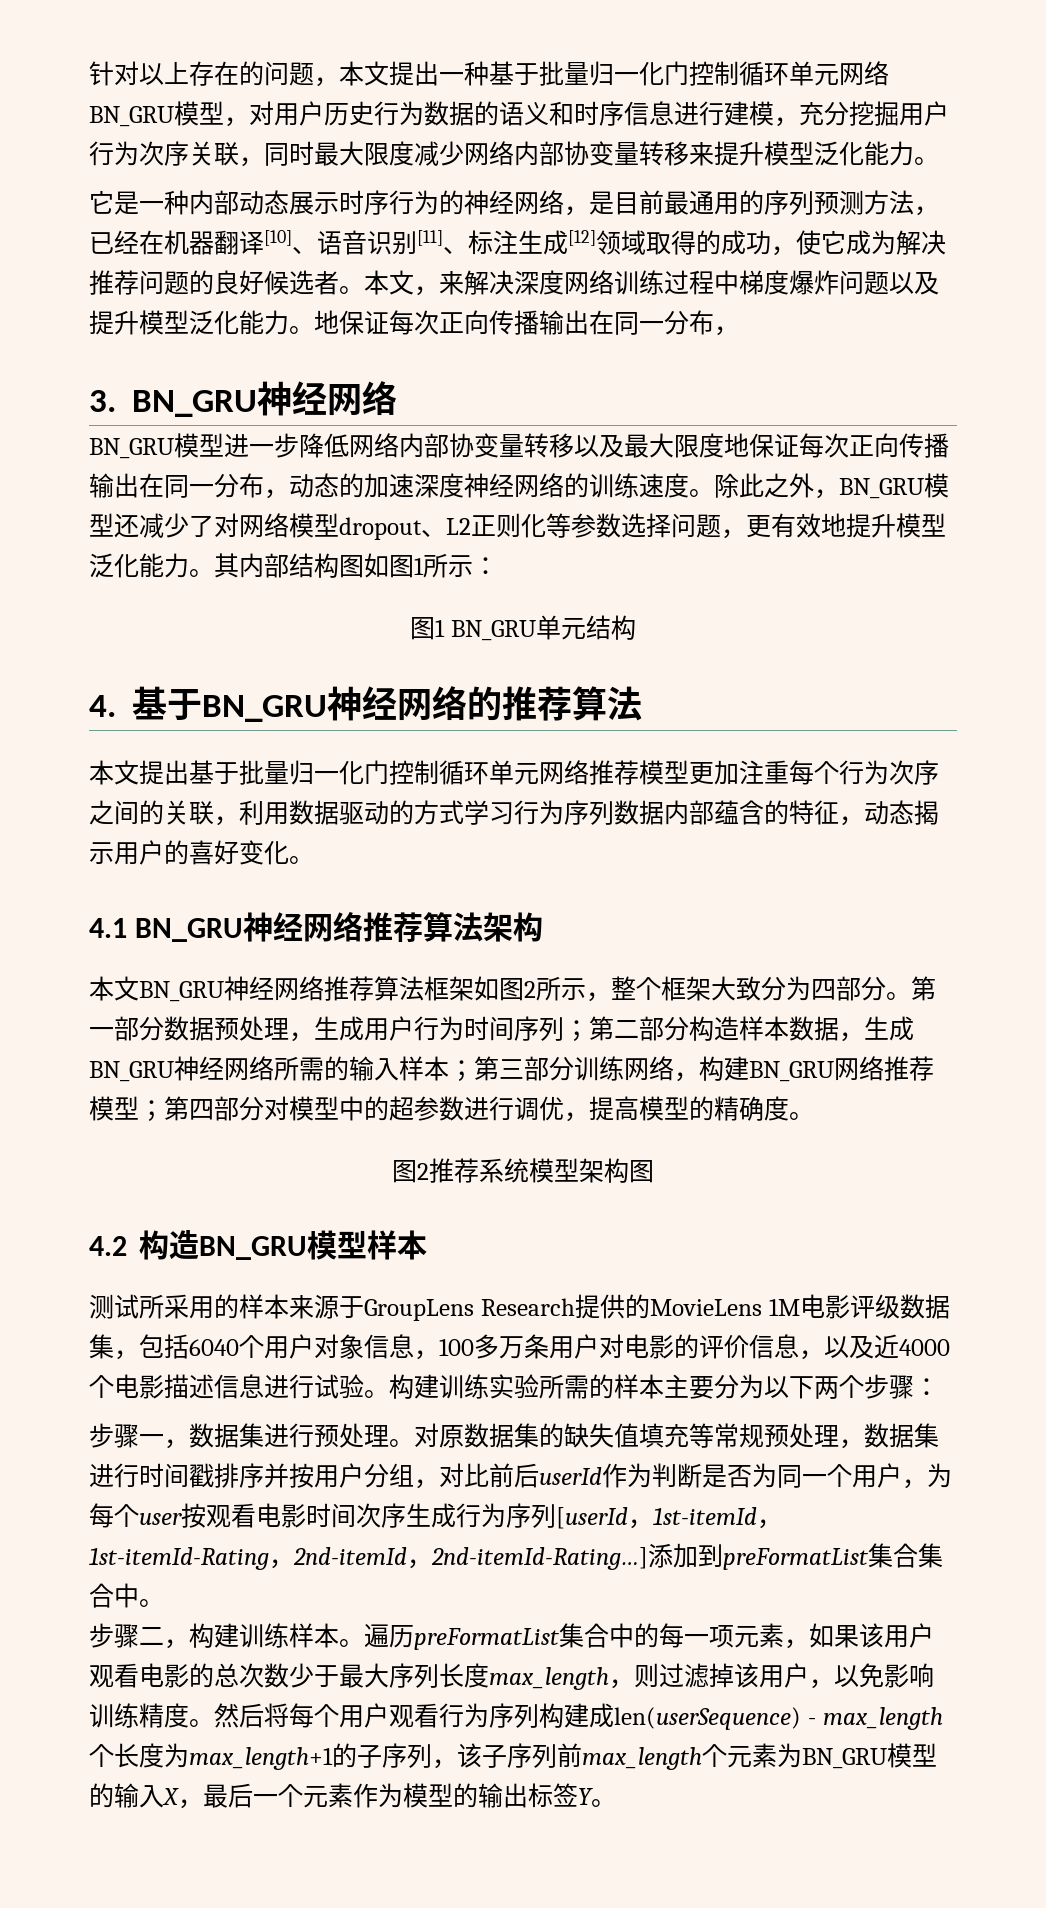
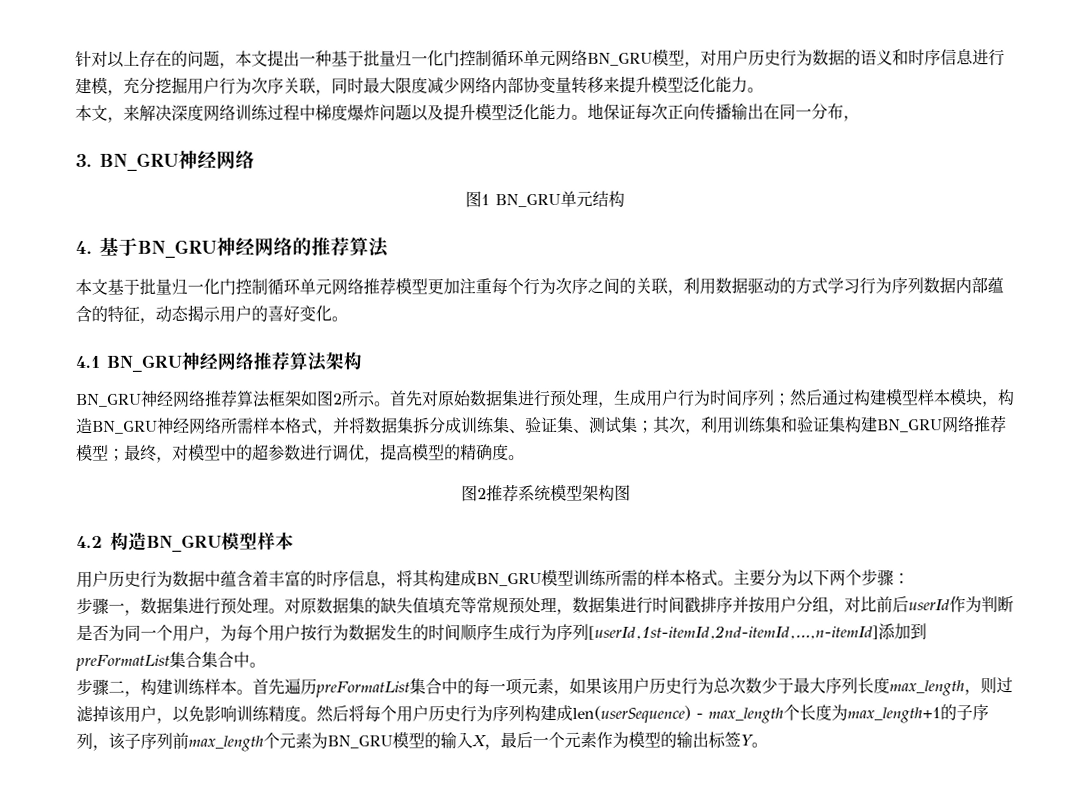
- 它是一种内部动态展示时序行为的神经网络，是目前最通用的序列预测方法，已经在机器翻译[10]、语音识别[11]、标注生成[12]领域取得的成功，使它成为解决推荐问题的良好候选者。
- BN_GRU模型进一步降低网络内部协变量转移以及最大限度地保证每次正向传播输出在同一分布，动态的加速深度神经网络的训练速度。除此之外，BN_GRU模型还减少了对网络模型dropout、L2正则化等参数选择问题，更有效地提升模型泛化能力。其内部结构图如图1所示：
- 本文提出基于批量归一化门控制循环单元网络推荐模型更加注重每个行为次序之间的关联，利用数据驱动的方式学习行为序列数据内部蕴含的特征，动态揭示用户的喜好变化。
+ 本文基于批量归一化门控制循环单元网络推荐模型更加注重每个行为次序之间的关联，利用数据驱动的方式学习行为序列数据内部蕴含的特征，动态揭示用户的喜好变化。
- 本文BN_GRU神经网络推荐算法框架如图2所示，整个框架大致分为四部分。第一部分数据预处理，生成用户行为时间序列；第二部分构造样本数据，生成BN_GRU神经网络所需的输入样本；第三部分训练网络，构建BN_GRU网络推荐模型；第四部分对模型中的超参数进行调优，提高模型的精确度。
+ BN_GRU神经网络推荐算法框架如图2所示。首先对原始数据集进行预处理，生成用户行为时间序列；然后通过构建模型样本模块，构造BN_GRU神经网络所需样本格式，并将数据集拆分成训练集、验证集、测试集；其次，利用训练集和验证集构建BN_GRU网络推荐模型；最终，对模型中的超参数进行调优，提高模型的精确度。
- 测试所采用的样本来源于GroupLens Research提供的MovieLens 1M电影评级数据集，包括6040个用户对象信息，100多万条用户对电影的评价信息，以及近4000个电影描述信息进行试验。构建训练实验所需的样本主要分为以下两个步骤：
+ 用户历史行为数据中蕴含着丰富的时序信息，将其构建成BN_GRU模型训练所需的样本格式。主要分为以下两个步骤：
- 对原数据集的缺失值填充等常规预处理，数据集进行时间戳排序并按用户分组，对比前后userId作为判断是否为同一个用户，为每个user按观看电影时间次序生成行为序列[userId，1st-itemId，1st-itemId-Rating，2nd-itemId，2nd-itemId-Rating…]添加到preFormatList集合集合中。
+ 对原数据集的缺失值填充等常规预处理，数据集进行时间戳排序并按用户分组，对比前后userId作为判断是否为同一个用户，为每个用户按行为数据发生的时间顺序生成行为序列[userId,1st-itemId,2nd-itemId,…,n-itemId]添加到preFormatList集合集合中。
- 遍历preFormatList集合中的每一项元素，如果该用户观看电影的总次数少于最大序列长度max_length，则过滤掉该用户，以免影响训练精度。
+ 首先遍历preFormatList集合中的每一项元素，如果该用户历史行为总次数少于最大序列长度max_length，则过滤掉该用户，以免影响训练精度。
- 然后将每个用户观看行为序列构建成len(userSequence) - max_length个长度为max_length+1的子序列，该子序列前max_length个元素为BN_GRU模型的输入X，最后一个元素作为模型的输出标签Y。
+ 然后将每个用户历史行为序列构建成len(userSequence) - max_length个长度为max_length+1的子序列，该子序列前max_length个元素为BN_GRU模型的输入X，最后一个元素作为模型的输出标签Y。

